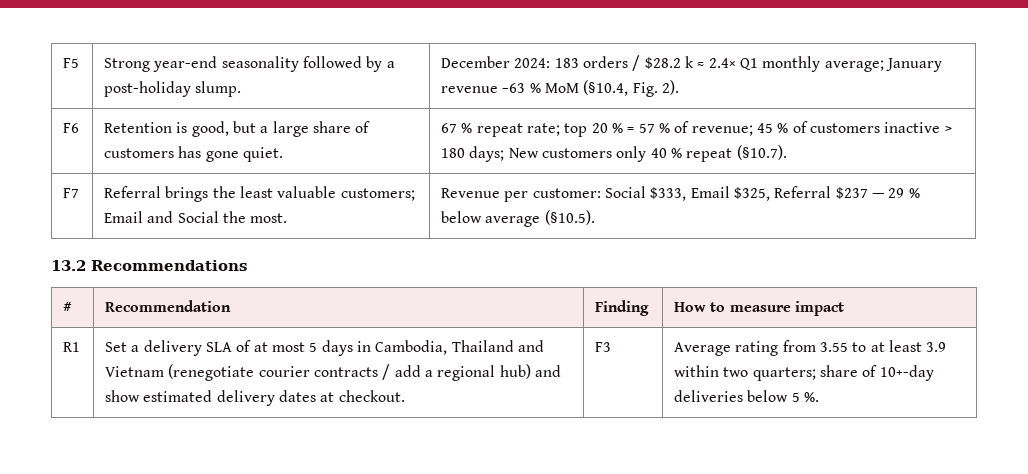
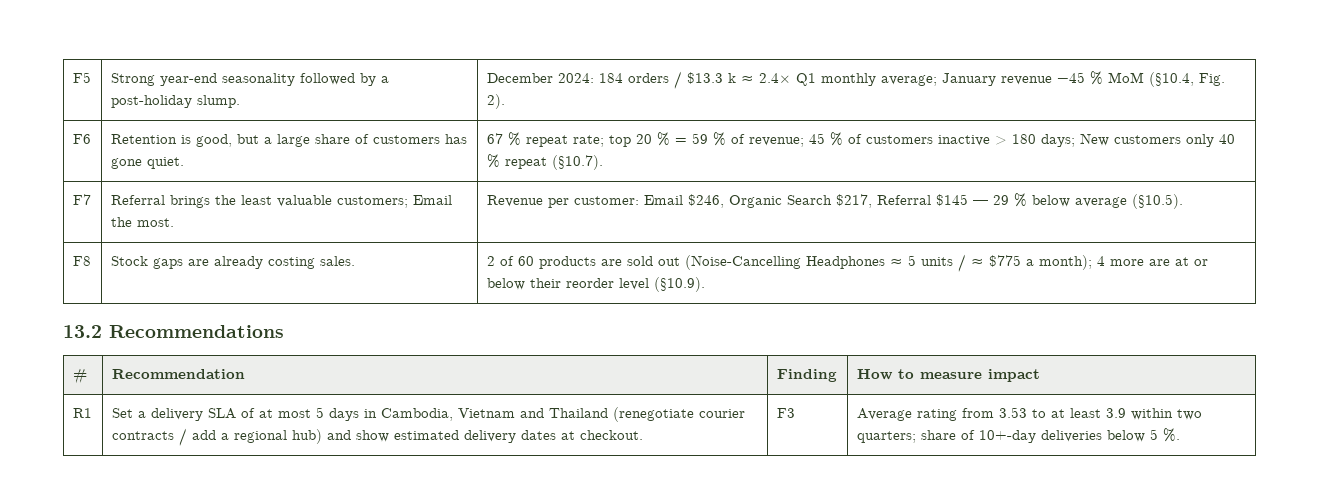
- F5 | Strong year-end seasonality followed by a post-holiday slump. | December 2024: 183 orders / $28.2 k ≈ 2.4× Q1 monthly average; January revenue −63 % MoM (§10.4, Fig. 2).
+ F5 | Strong year-end seasonality followed by a post-holiday slump. | December 2024: 184 orders / $13.3 k ≈ 2.4× Q1 monthly average; January revenue −45 % MoM (§10.4, Fig. 2).
- F6 | Retention is good, but a large share of customers has gone quiet. | 67 % repeat rate; top 20 % = 57 % of revenue; 45 % of customers inactive > 180 days; New customers only 40 % repeat (§10.7).
+ F6 | Retention is good, but a large share of customers has gone quiet. | 67 % repeat rate; top 20 % = 59 % of revenue; 45 % of customers inactive > 180 days; New customers only 40 % repeat (§10.7).
- F7 | Referral brings the least valuable customers; Email and Social the most. | Revenue per customer: Social $333, Email $325, Referral $237 — 29 % below average (§10.5).
+ F7 | Referral brings the least valuable customers; Email the most. | Revenue per customer: Email $246, Organic Search $217, Referral $145 — 29 % below average (§10.5).
+ F8 | Stock gaps are already costing sales. | 2 of 60 products are sold out (Noise-Cancelling Headphones ≈ 5 units / ≈ $775 a month); 4 more are at or below their reorder level (§10.9).
- Set a delivery SLA of at most 5 days in Cambodia, Thailand and Vietnam (renegotiate courier contracts / add a regional hub) and show estimated delivery dates at checkout.
+ Set a delivery SLA of at most 5 days in Cambodia, Vietnam and Thailand (renegotiate courier contracts / add a regional hub) and show estimated delivery dates at checkout.
- Average rating from 3.55 to at least 3.9 within two quarters; share of 10+-day deliveries below 5 %.
+ Average rating from 3.53 to at least 3.9 within two quarters; share of 10+-day deliveries below 5 %.

